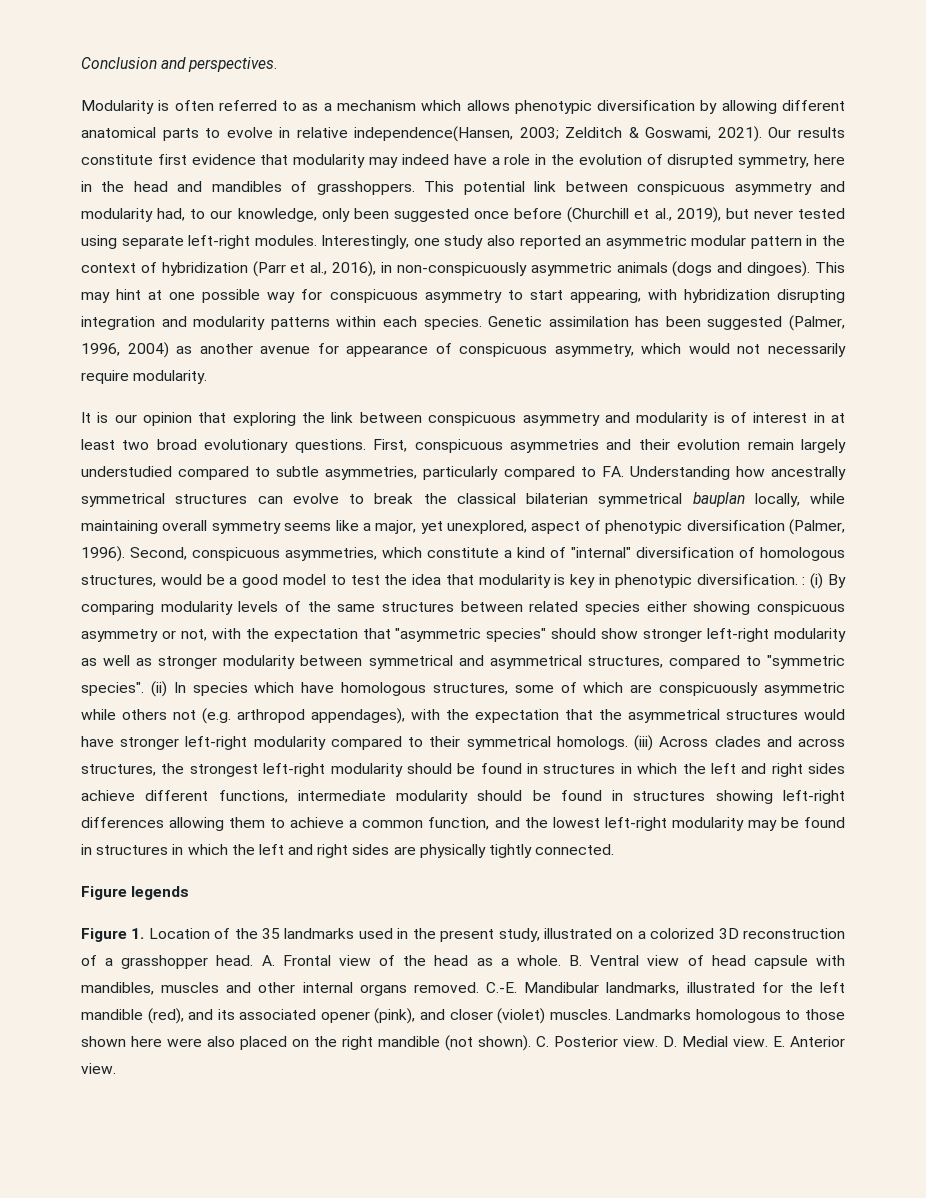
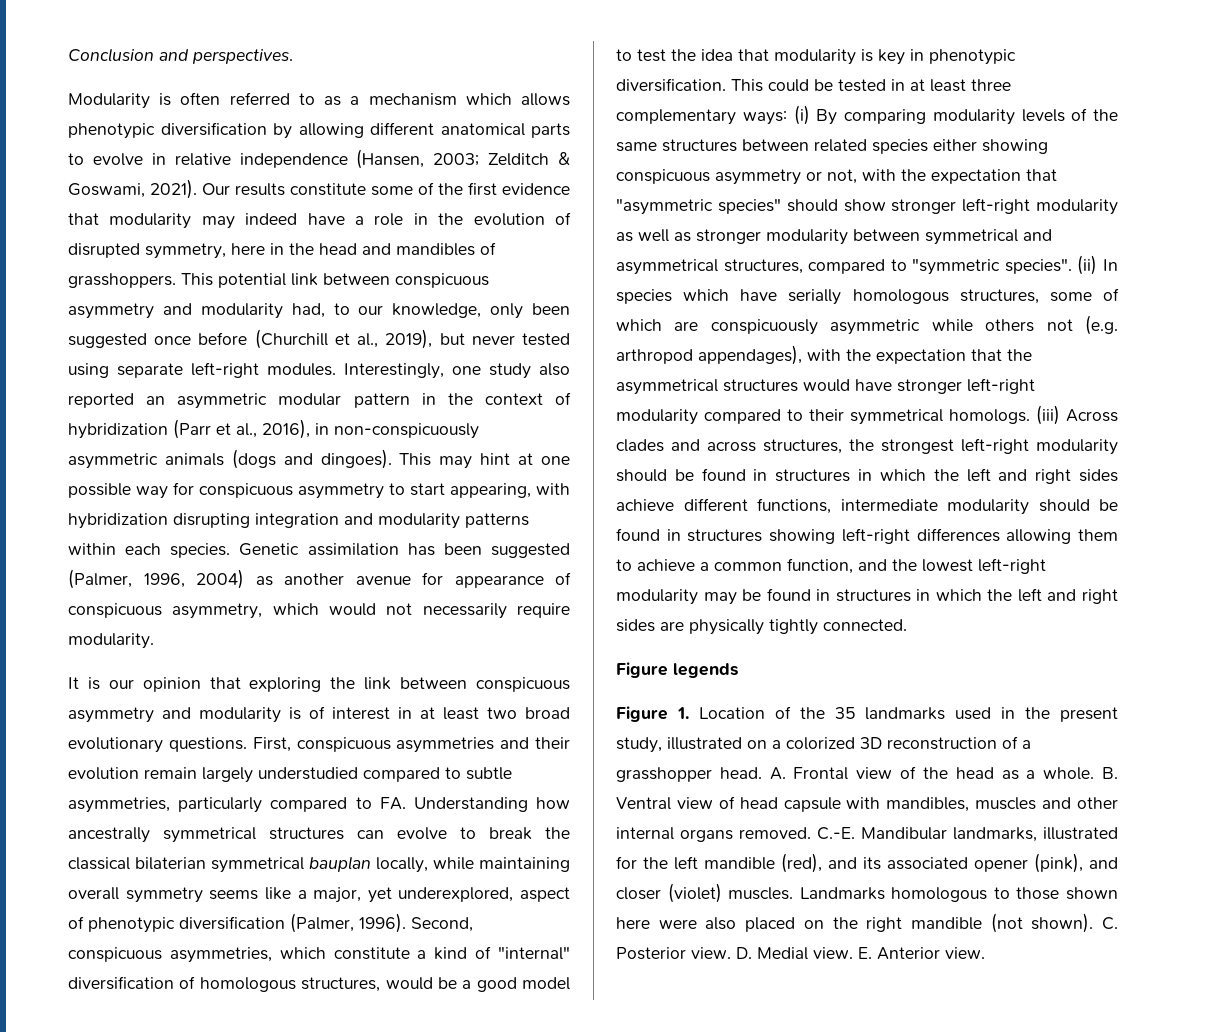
- Modularity is often referred to as a mechanism which allows phenotypic diversification by allowing different anatomical parts to evolve in relative independence(Hansen, 2003; Zelditch & Goswami, 2021).
+ Modularity is often referred to as a mechanism which allows phenotypic diversification by allowing different anatomical parts to evolve in relative independence (Hansen, 2003; Zelditch & Goswami, 2021).
- Our results constitute first evidence that modularity may indeed have a role in the evolution of disrupted symmetry, here in the head and mandibles of grasshoppers.
+ Our results constitute some of the first evidence that modularity may indeed have a role in the evolution of disrupted symmetry, here in the head and mandibles of grasshoppers.
- First, conspicuous asymmetries and their evolution remain largely understudied compared to subtle asymmetries, particularly compared to FA. Understanding how ancestrally symmetrical structures can evolve to break the classical bilaterian symmetrical bauplan locally, while maintaining overall symmetry seems like a major, yet unexplored, aspect of phenotypic diversification (Palmer, 1996).
+ First, conspicuous asymmetries and their evolution remain largely understudied compared to subtle asymmetries, particularly compared to FA. Understanding how ancestrally symmetrical structures can evolve to break the classical bilaterian symmetrical bauplan locally, while maintaining overall symmetry seems like a major, yet underexplored, aspect of phenotypic diversification (Palmer, 1996).
- Second, conspicuous asymmetries, which constitute a kind of "internal" diversification of homologous structures, would be a good model to test the idea that modularity is key in phenotypic diversification. :
+ Second, conspicuous asymmetries, which constitute a kind of "internal" diversification of homologous structures, would be a good model to test the idea that modularity is key in phenotypic diversification. This could be tested in at least three complementary ways:
- (ii) In species which have homologous structures, some of which are conspicuously asymmetric while others not (e.g. arthropod appendages), with the expectation that the asymmetrical structures would have stronger left-right modularity compared to their symmetrical homologs.
+ (ii) In species which have serially homologous structures, some of which are conspicuously asymmetric while others not (e.g. arthropod appendages), with the expectation that the asymmetrical structures would have stronger left-right modularity compared to their symmetrical homologs.

